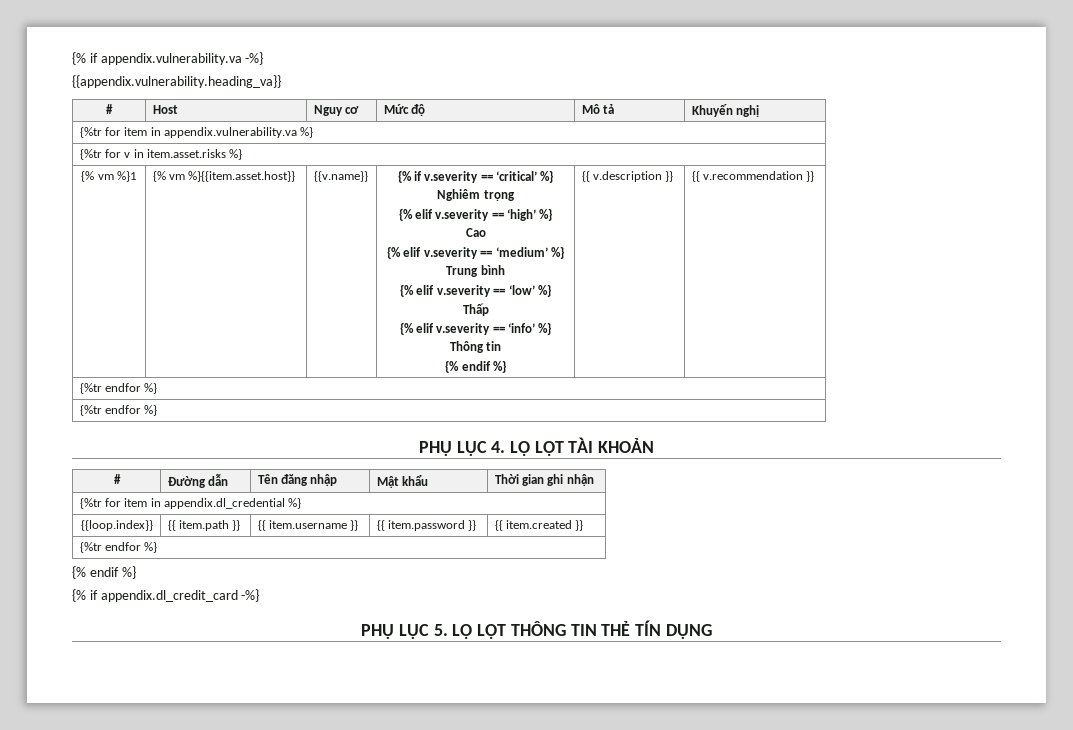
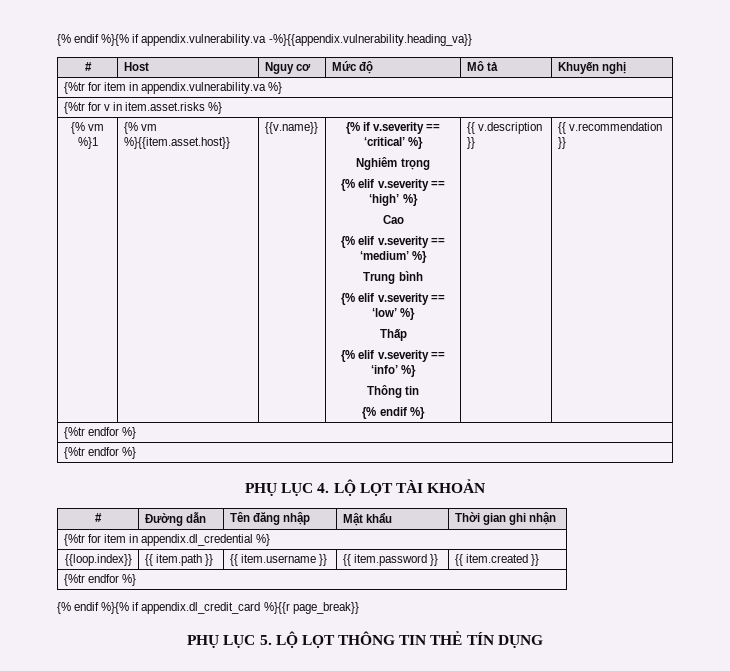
- {% if appendix.vulnerability.va -%}
- {{appendix.vulnerability.heading_va}}
+ {% endif %}{% if appendix.vulnerability.va -%}{{appendix.vulnerability.heading_va}}
  {{loop.index}} | {{ item.path }} | {{ item.username }} | {{ item.password }} | {{ item.created }}
  {%tr endfor %}
- {% endif %}
- {% if appendix.dl_credit_card -%}
+ {% endif %}{% if appendix.dl_credit_card %}{{r page_break}}

